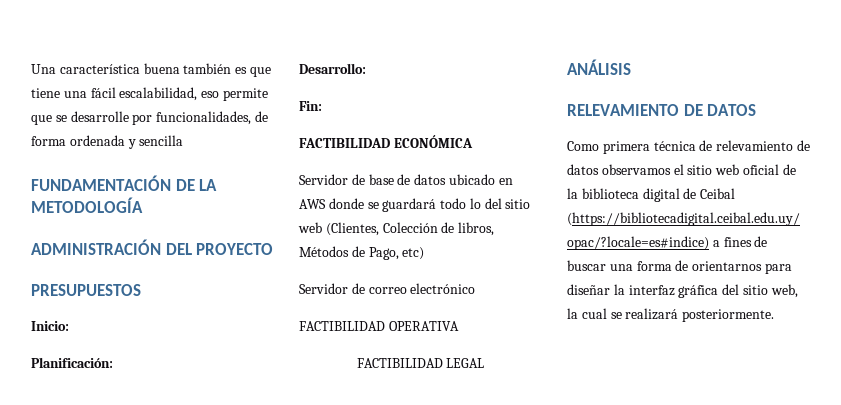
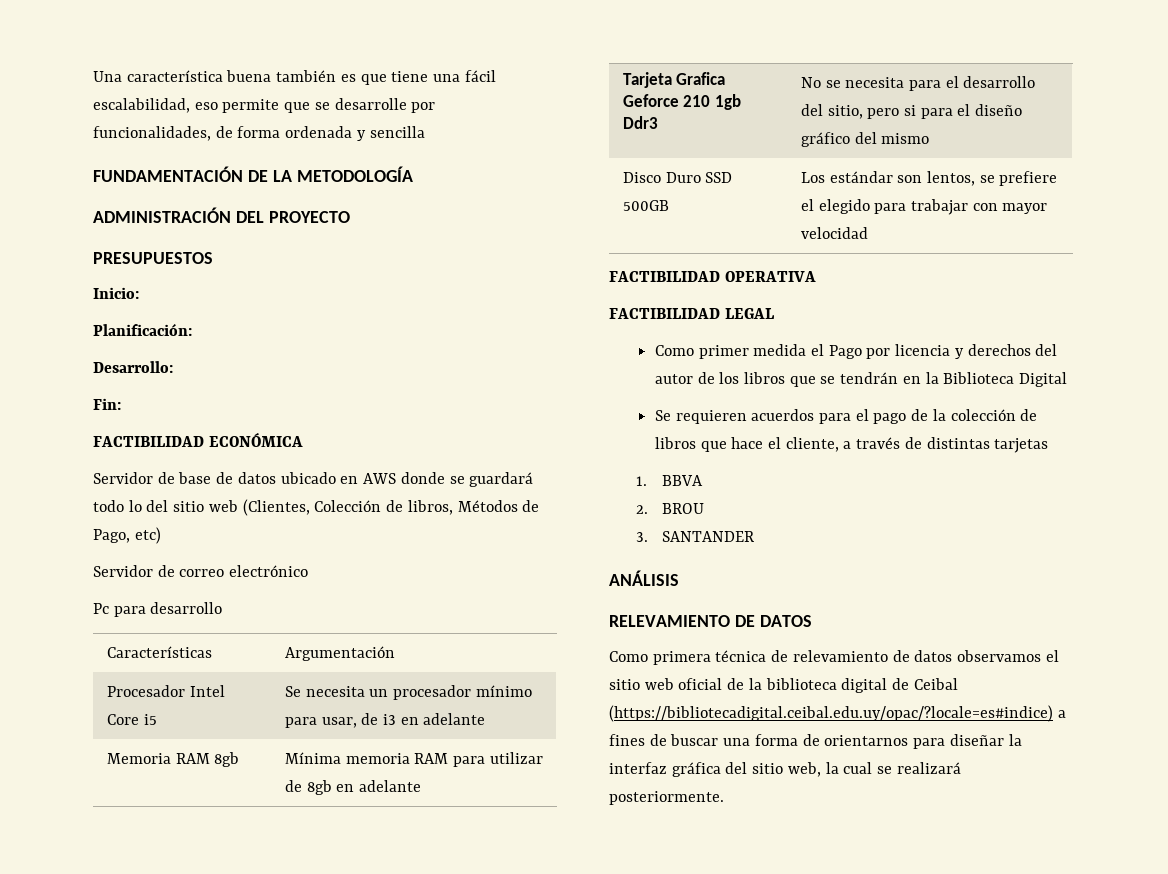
+ Pc para desarrollo
+ Características | Argumentación
+ Procesador Intel Core i5 | Se necesita un procesador mínimo para usar, de i3 en adelante
+ Memoria RAM 8gb | Mínima memoria RAM para utilizar de 8gb en adelante
+ Tarjeta Grafica Geforce 210 1gb Ddr3 | No se necesita para el desarrollo del sitio, pero si para el diseño gráfico del mismo
+ Disco Duro SSD 500GB | Los estándar son lentos, se prefiere el elegido para trabajar con mayor velocidad
  FACTIBILIDAD OPERATIVA
  FACTIBILIDAD LEGAL
+ Como primer medida el Pago por licencia y derechos del autor de los libros que se tendrán en la Biblioteca Digital
+ Se requieren acuerdos para el pago de la colección de libros que hace el cliente, a través de distintas tarjetas
+ 1. BBVA
+ 2. BROU
+ 3. SANTANDER

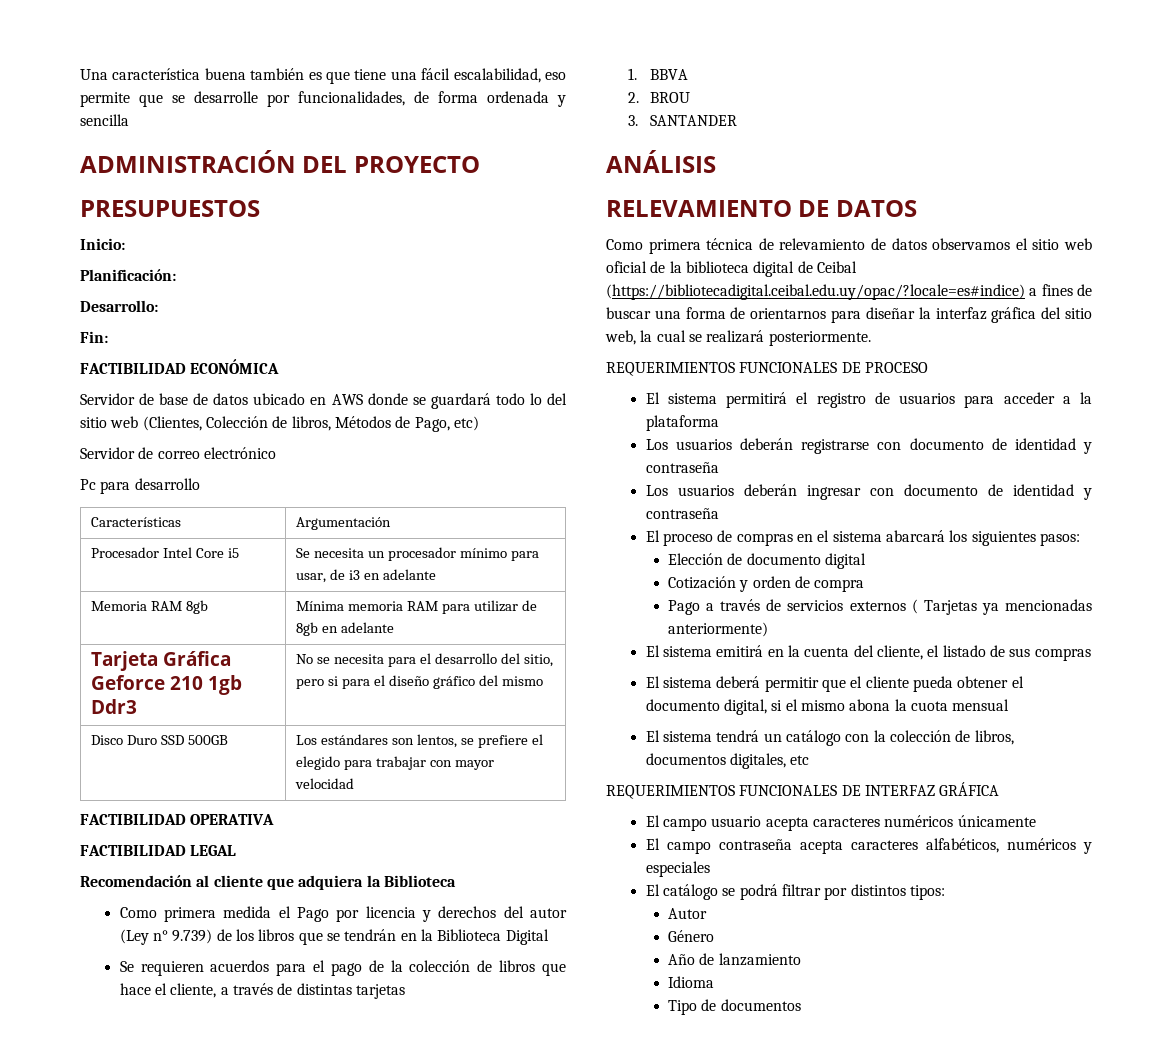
- FUNDAMENTACIÓN DE LA METODOLOGÍA
- Tarjeta Grafica Geforce 210 1gb Ddr3 | No se necesita para el desarrollo del sitio, pero si para el diseño gráfico del mismo
+ Tarjeta Gráfica Geforce 210 1gb Ddr3 | No se necesita para el desarrollo del sitio, pero si para el diseño gráfico del mismo
- Disco Duro SSD 500GB | Los estándar son lentos, se prefiere el elegido para trabajar con mayor velocidad
+ Disco Duro SSD 500GB | Los estándares son lentos, se prefiere el elegido para trabajar con mayor velocidad
- Como primer medida el Pago por licencia y derechos del autor de los libros que se tendrán en la Biblioteca Digital
+ Recomendación al cliente que adquiera la Biblioteca
+ Como primera medida el Pago por licencia y derechos del autor (Ley n° 9.739) de los libros que se tendrán en la Biblioteca Digital
+ REQUERIMIENTOS FUNCIONALES DE PROCESO
+ El sistema permitirá el registro de usuarios para acceder a la plataforma
+ Los usuarios deberán registrarse con documento de identidad y contraseña
+ Los usuarios deberán ingresar con documento de identidad y contraseña
+ El proceso de compras en el sistema abarcará los siguientes pasos:
+ Elección de documento digital
+ Cotización y orden de compra
+ Pago a través de servicios externos ( Tarjetas ya mencionadas anteriormente)
+ El sistema emitirá en la cuenta del cliente, el listado de sus compras
+ El sistema deberá permitir que el cliente pueda obtener el documento digital, si el mismo abona la cuota mensual
+ El sistema tendrá un catálogo con la colección de libros, documentos digitales, etc
+ REQUERIMIENTOS FUNCIONALES DE INTERFAZ GRÁFICA
+ El campo usuario acepta caracteres numéricos únicamente
+ El campo contraseña acepta caracteres alfabéticos, numéricos y especiales
+ El catálogo se podrá filtrar por distintos tipos:
+ Autor
+ Género
+ Año de lanzamiento
+ Idioma
+ Tipo de documentos

